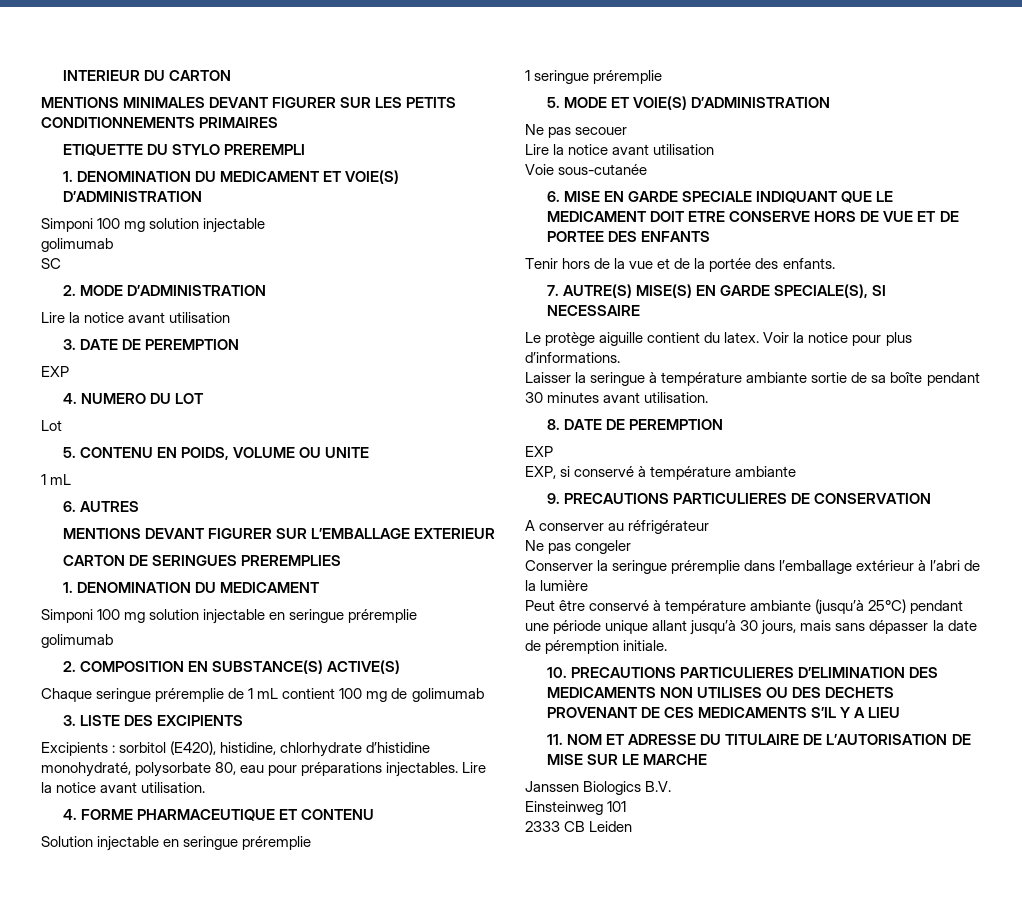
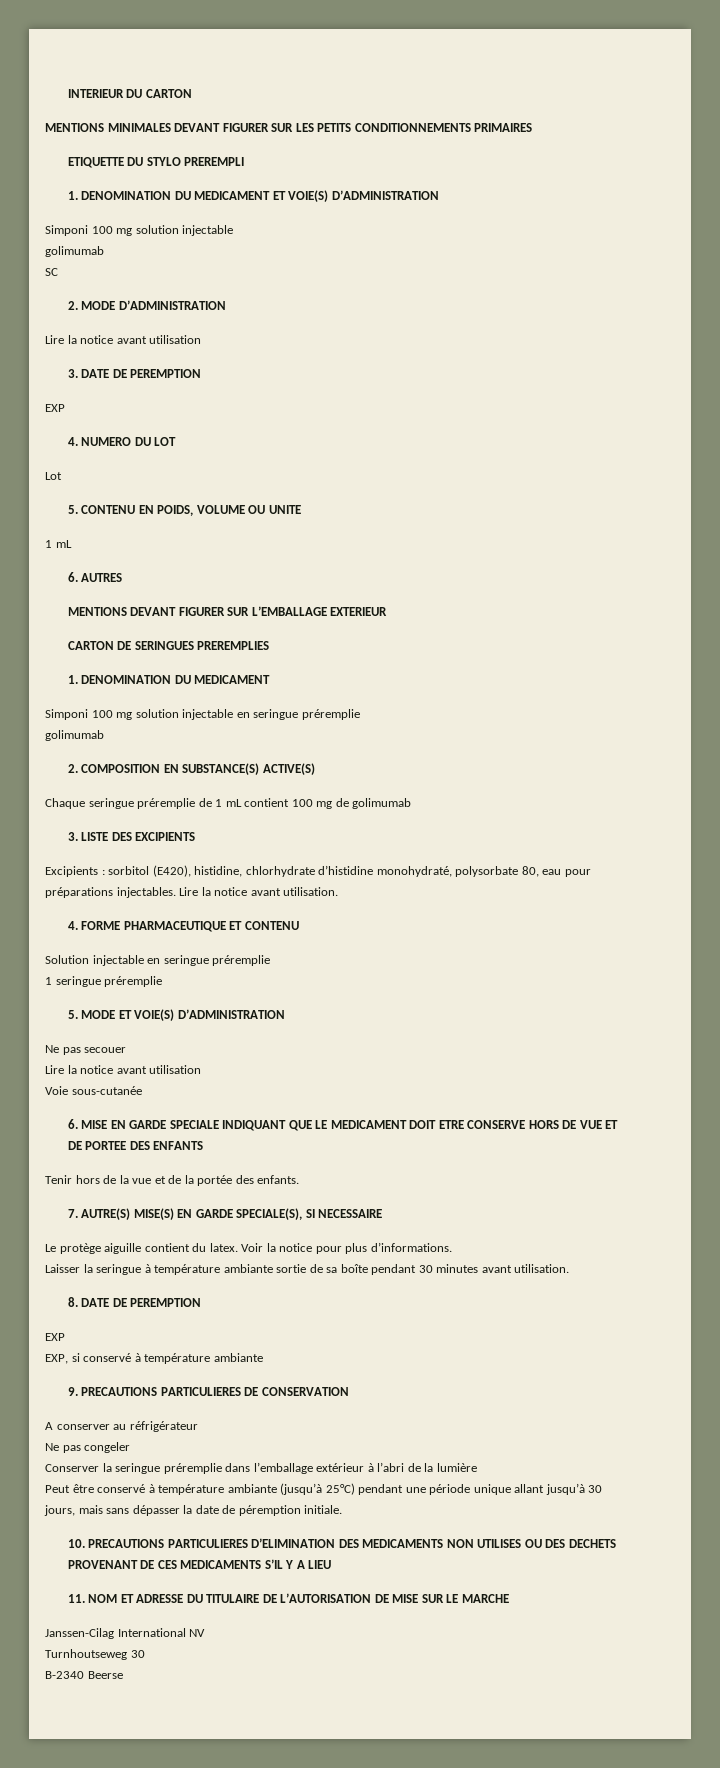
- Janssen Biologics B.V.
- Einsteinweg 101
- 2333 CB Leiden
+ Janssen-Cilag International NV
+ Turnhoutseweg 30
+ B-2340 Beerse

